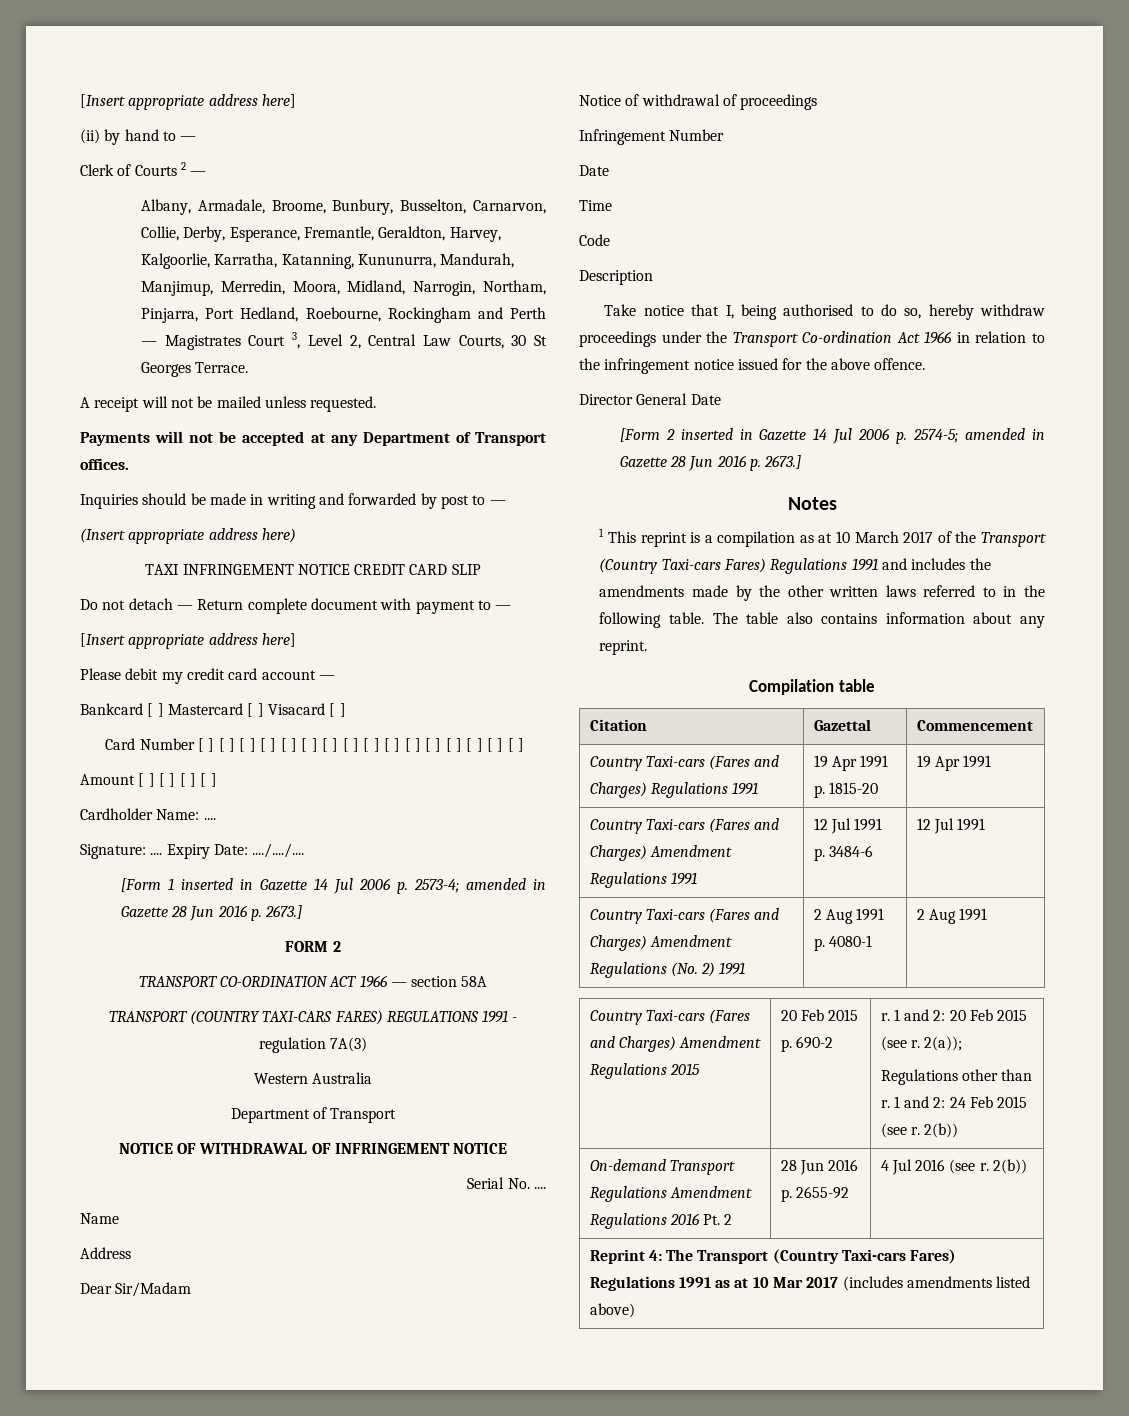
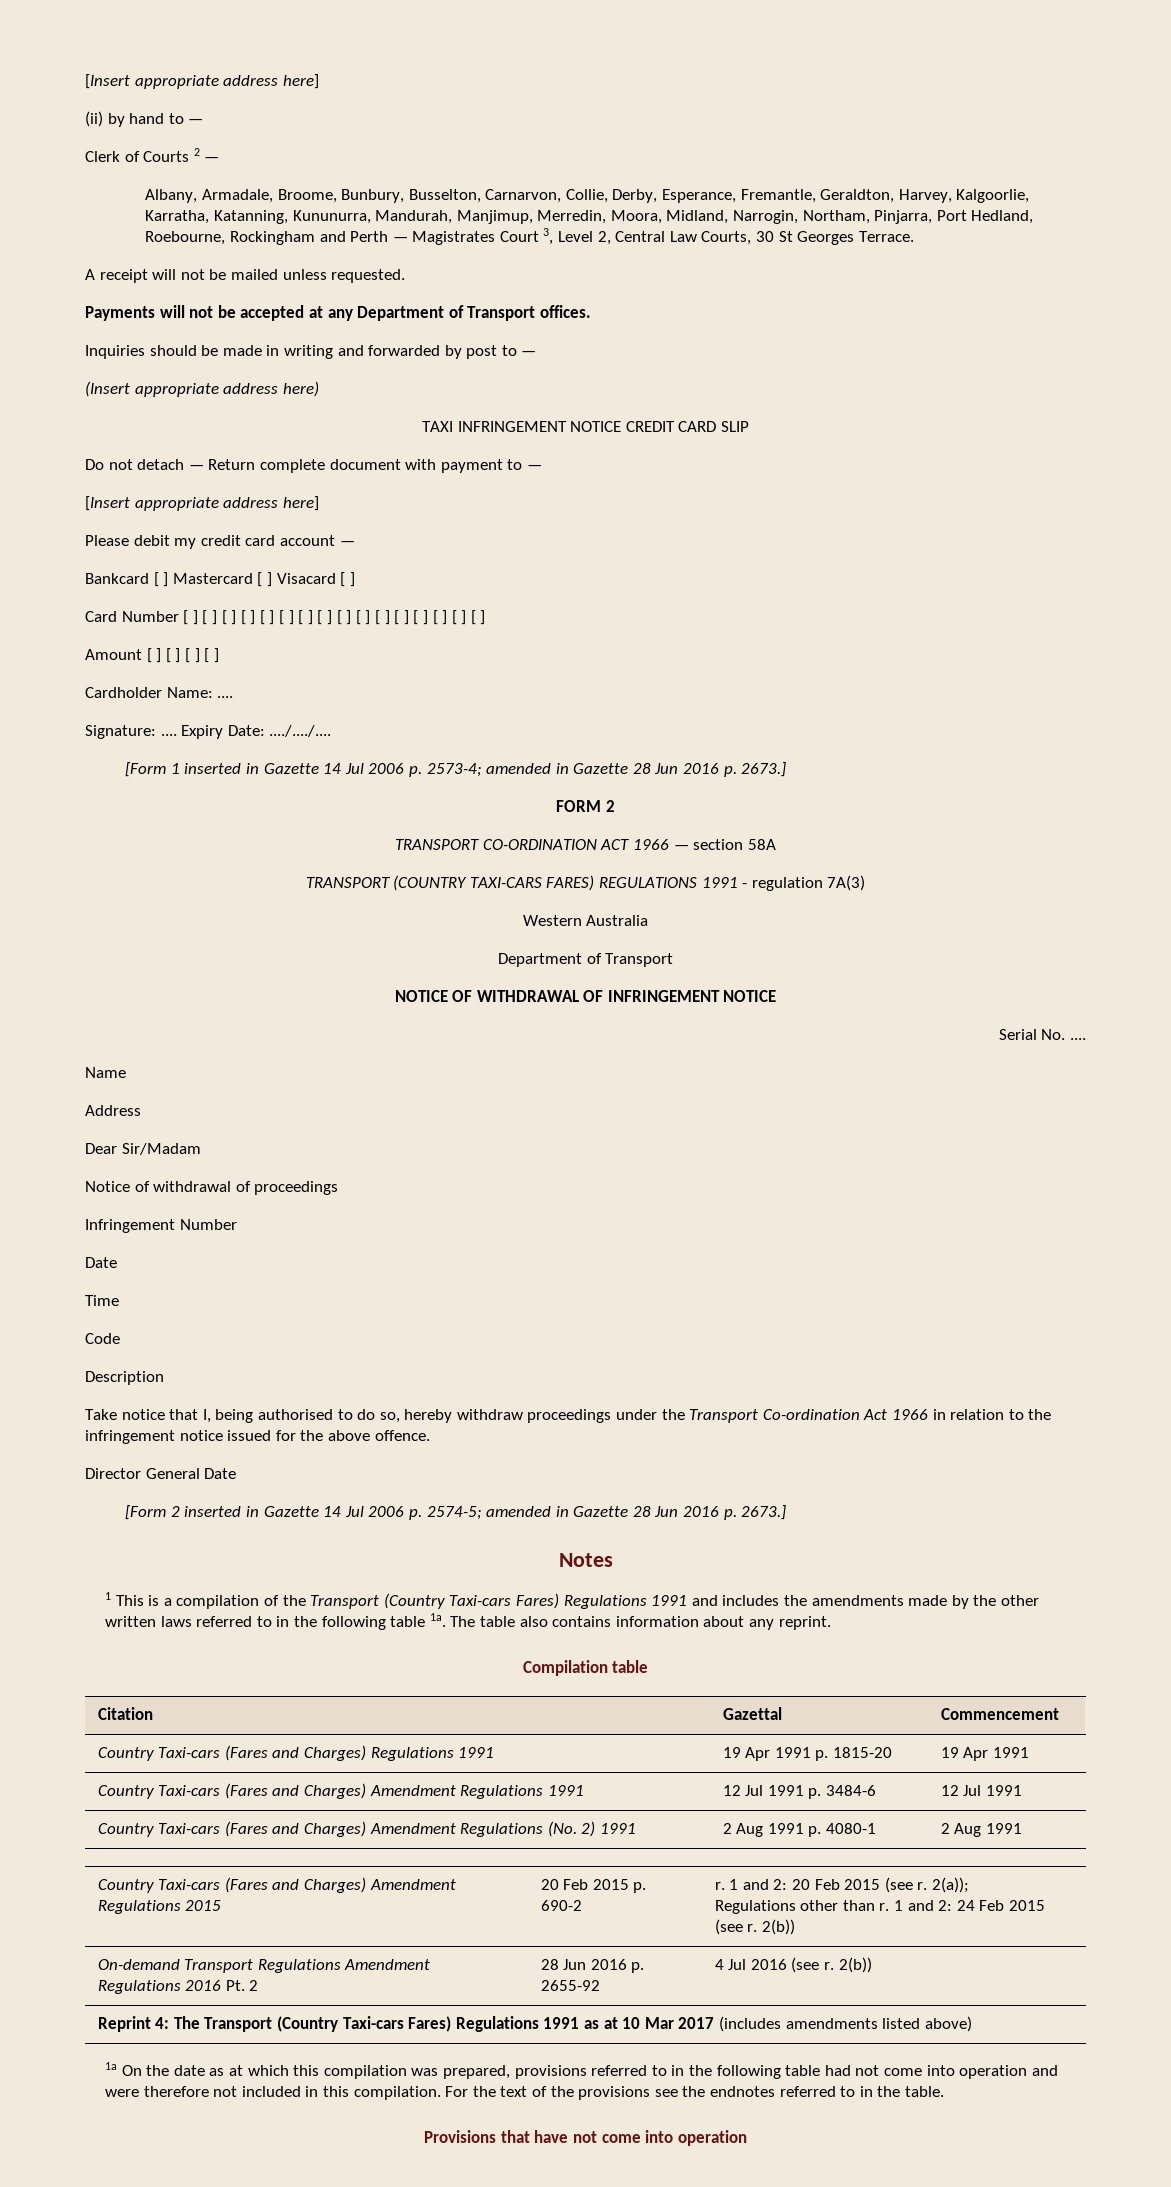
- 1 This reprint is a compilation as at 10 March 2017 of the Transport (Country Taxi-cars Fares) Regulations 1991 and includes the amendments made by the other written laws referred to in the following table.
+ 1 This is a compilation of the Transport (Country Taxi-cars Fares) Regulations 1991 and includes the amendments made by the other written laws referred to in the following table 1a.
+ 1a On the date as at which this compilation was prepared, provisions referred to in the following table had not come into operation and were therefore not included in this compilation. For the text of the provisions see the endnotes referred to in the table.
+ Provisions that have not come into operation

